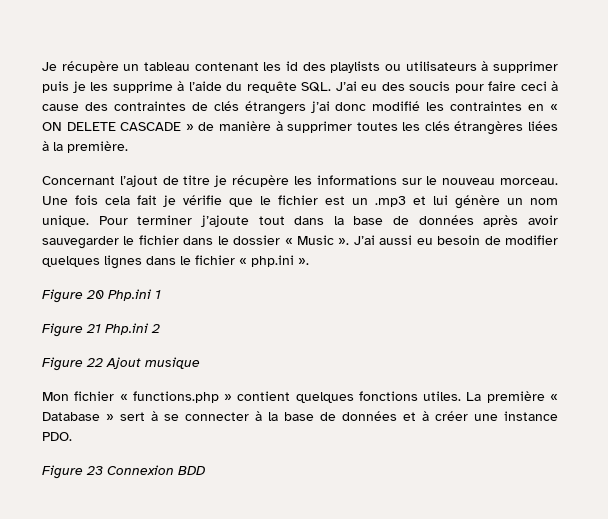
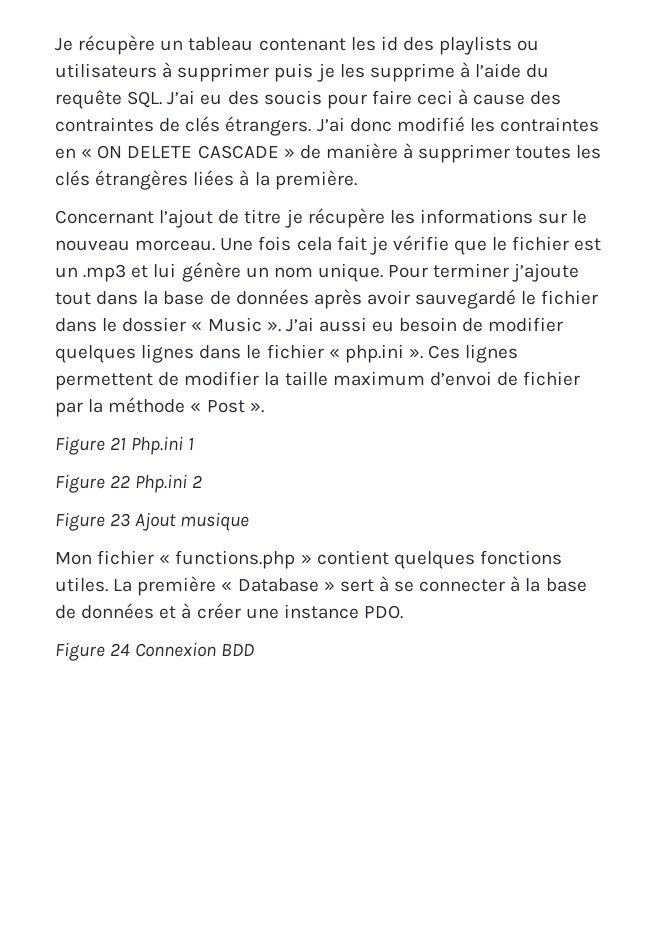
- Je récupère un tableau contenant les id des playlists ou utilisateurs à supprimer puis je les supprime à l’aide du requête SQL. J’ai eu des soucis pour faire ceci à cause des contraintes de clés étrangers j’ai donc modifié les contraintes en « ON DELETE CASCADE » de manière à supprimer toutes les clés étrangères liées à la première.
+ Je récupère un tableau contenant les id des playlists ou utilisateurs à supprimer puis je les supprime à l’aide du requête SQL. J’ai eu des soucis pour faire ceci à cause des contraintes de clés étrangers. J’ai donc modifié les contraintes en « ON DELETE CASCADE » de manière à supprimer toutes les clés étrangères liées à la première.
- Pour terminer j’ajoute tout dans la base de données après avoir sauvegarder le fichier dans le dossier « Music ».
+ Pour terminer j’ajoute tout dans la base de données après avoir sauvegardé le fichier dans le dossier « Music ».
- J’ai aussi eu besoin de modifier quelques lignes dans le fichier « php.ini ».
- Figure 20 Php.ini 1
+ J’ai aussi eu besoin de modifier quelques lignes dans le fichier « php.ini ». Ces lignes permettent de modifier la taille maximum d’envoi de fichier par la méthode « Post ».
+ Figure 21 Php.ini 1
- Figure 21 Php.ini 2
+ Figure 22 Php.ini 2
- Figure 22 Ajout musique
+ Figure 23 Ajout musique
- Figure 23 Connexion BDD
+ Figure 24 Connexion BDD

